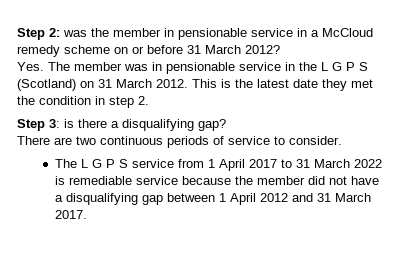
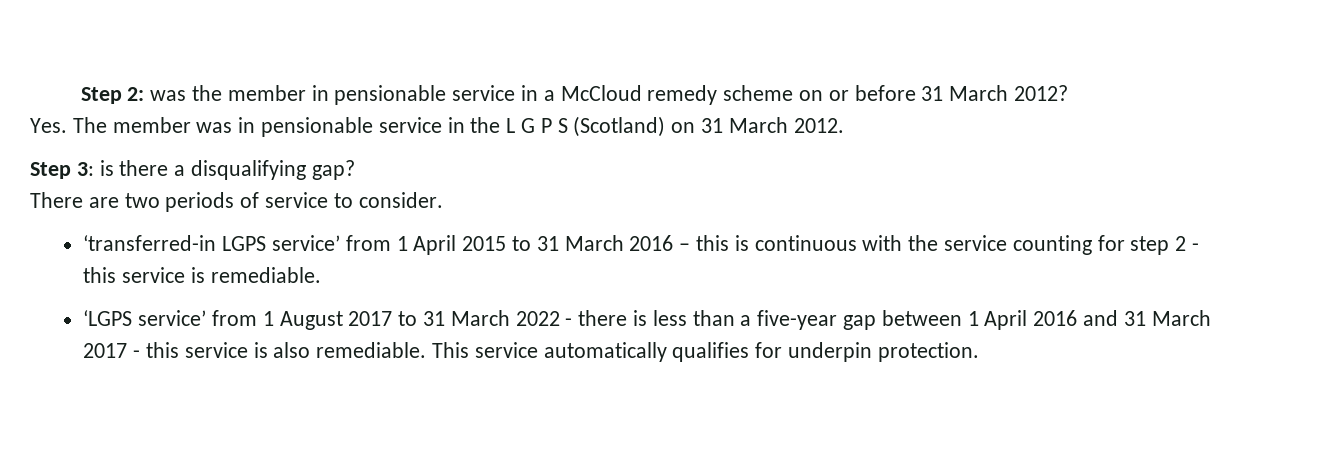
- This is the latest date they met the condition in step 2.
- There are two continuous periods of service to consider.
+ There are two periods of service to consider.
- The L G P S service from 1 April 2017 to 31 March 2022 is remediable service because the member did not have a disqualifying gap between 1 April 2012 and 31 March 2017.
+ ‘transferred-in LGPS service’ from 1 April 2015 to 31 March 2016 – this is continuous with the service counting for step 2 - this service is remediable.
+ ‘LGPS service’ from 1 August 2017 to 31 March 2022 - there is less than a five-year gap between 1 April 2016 and 31 March 2017 - this service is also remediable. This service automatically qualifies for underpin protection.

